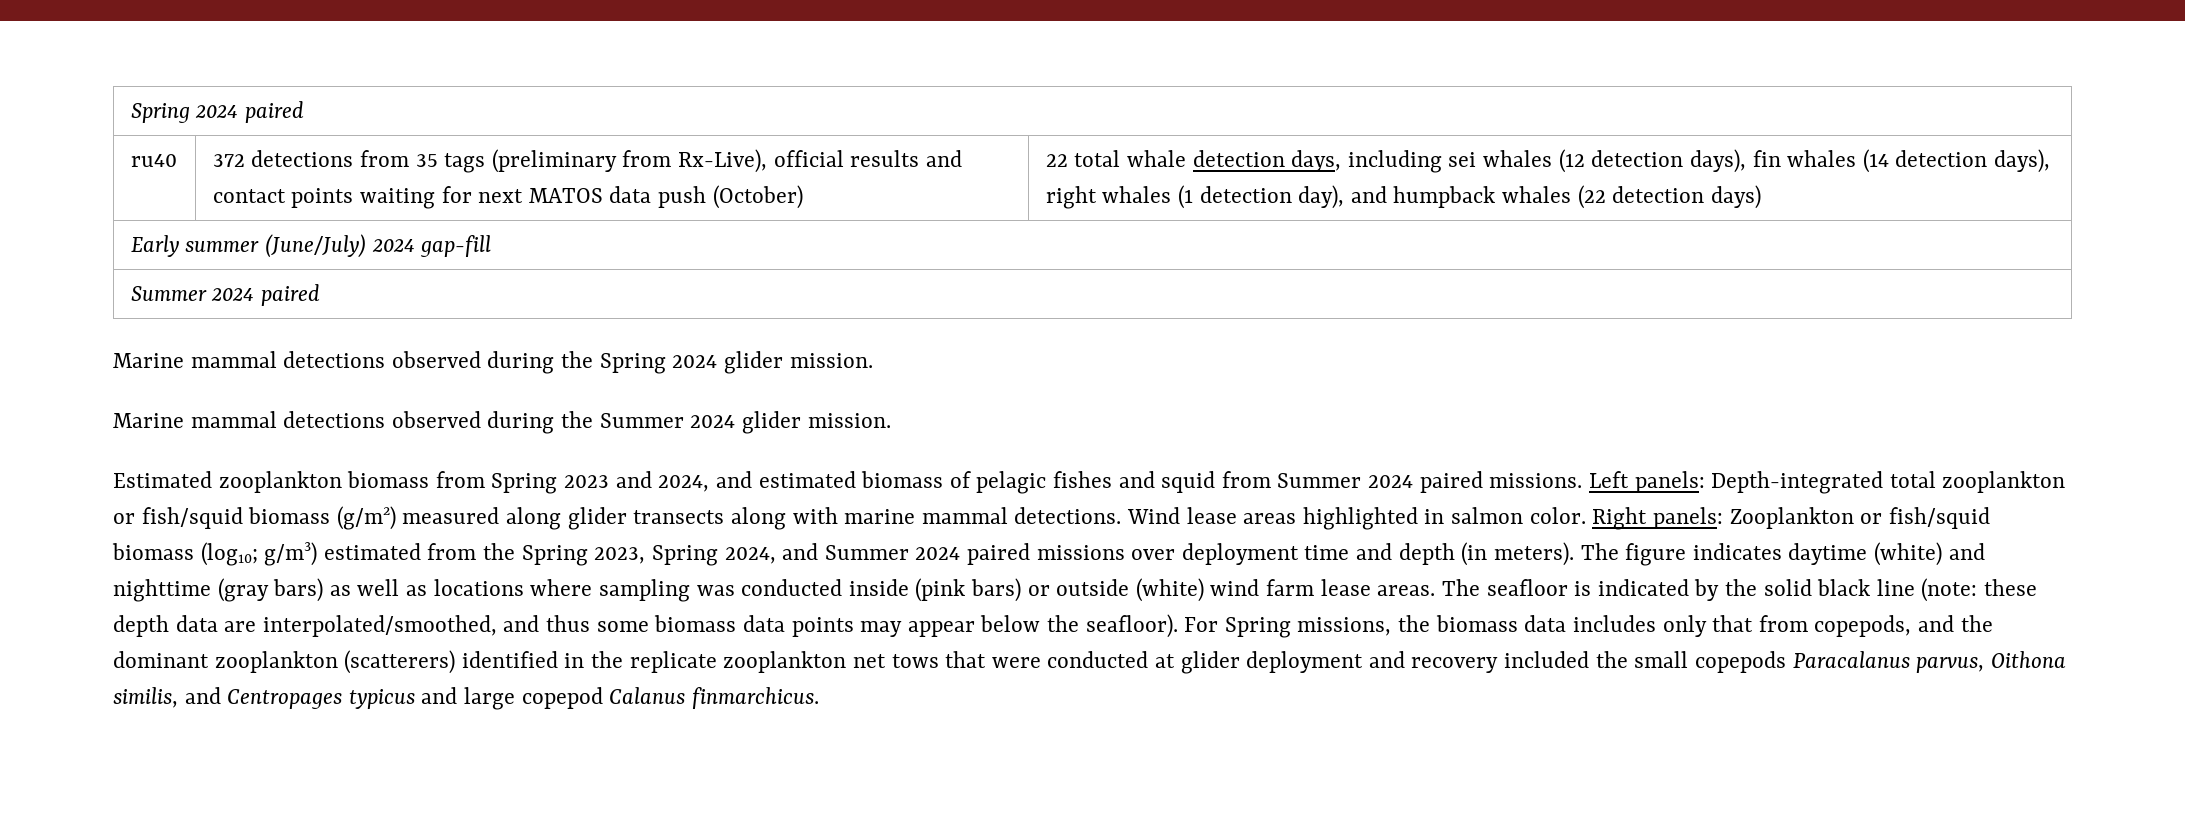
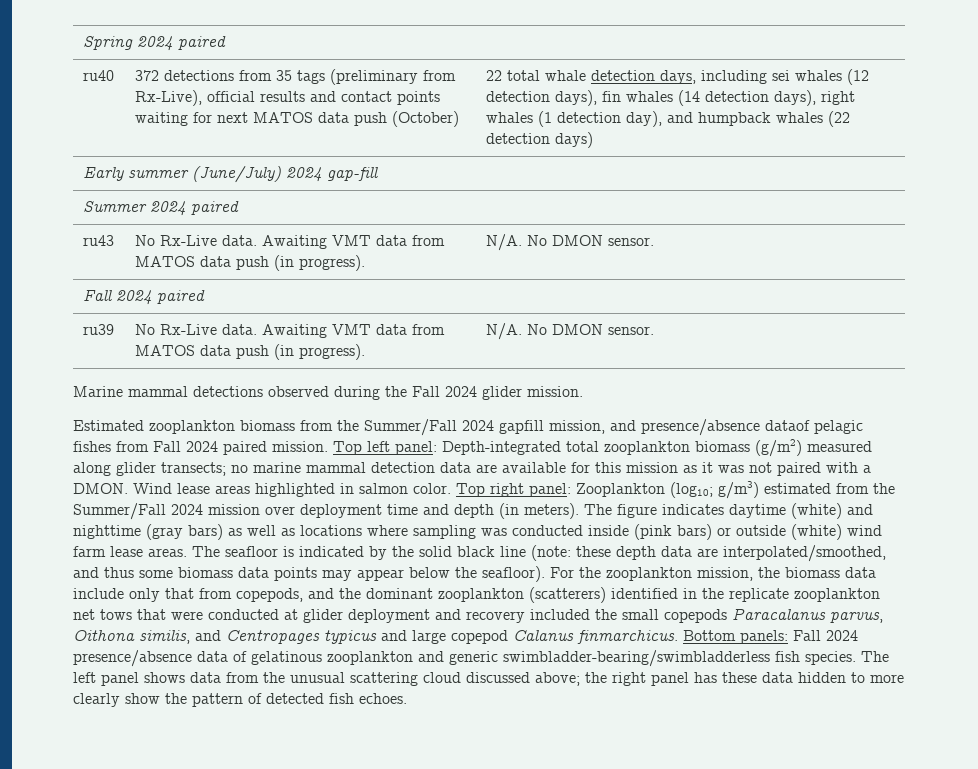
- Marine mammal detections observed during the Spring 2024 glider mission.
- Marine mammal detections observed during the Summer 2024 glider mission.
+ ru43 | No Rx-Live data. Awaiting VMT data from MATOS data push (in progress). | N/A. No DMON sensor.
+ Fall 2024 paired
+ ru39 | No Rx-Live data. Awaiting VMT data from MATOS data push (in progress). | N/A. No DMON sensor.
+ Marine mammal detections observed during the Fall 2024 glider mission.
- Estimated zooplankton biomass from Spring 2023 and 2024, and estimated biomass of pelagic fishes and squid from Summer 2024 paired missions. Left panels: Depth-integrated total zooplankton or fish/squid biomass (g/m2) measured along glider transects along with marine mammal detections.
+ Estimated zooplankton biomass from the Summer/Fall 2024 gapfill mission, and presence/absence dataof pelagic fishes from Fall 2024 paired mission. Top left panel: Depth-integrated total zooplankton biomass (g/m2) measured along glider transects; no marine mammal detection data are available for this mission as it was not paired with a DMON.
- Right panels: Zooplankton or fish/squid biomass (log10; g/m3) estimated from the Spring 2023, Spring 2024, and Summer 2024 paired missions over deployment time and depth (in meters).
+ Top right panel: Zooplankton (log10; g/m3) estimated from the Summer/Fall 2024 mission over deployment time and depth (in meters).
- For Spring missions, the biomass data includes only that from copepods, and the dominant zooplankton (scatterers) identified in the replicate zooplankton net tows that were conducted at glider deployment and recovery included the small copepods Paracalanus parvus, Oithona similis, and Centropages typicus and large copepod Calanus finmarchicus.
+ For the zooplankton mission, the biomass data include only that from copepods, and the dominant zooplankton (scatterers) identified in the replicate zooplankton net tows that were conducted at glider deployment and recovery included the small copepods Paracalanus parvus, Oithona similis, and Centropages typicus and large copepod Calanus finmarchicus.
+ Bottom panels: Fall 2024 presence/absence data of gelatinous zooplankton and generic swimbladder-bearing/swimbladderless fish species. The left panel shows data from the unusual scattering cloud discussed above; the right panel has these data hidden to more clearly show the pattern of detected fish echoes.

